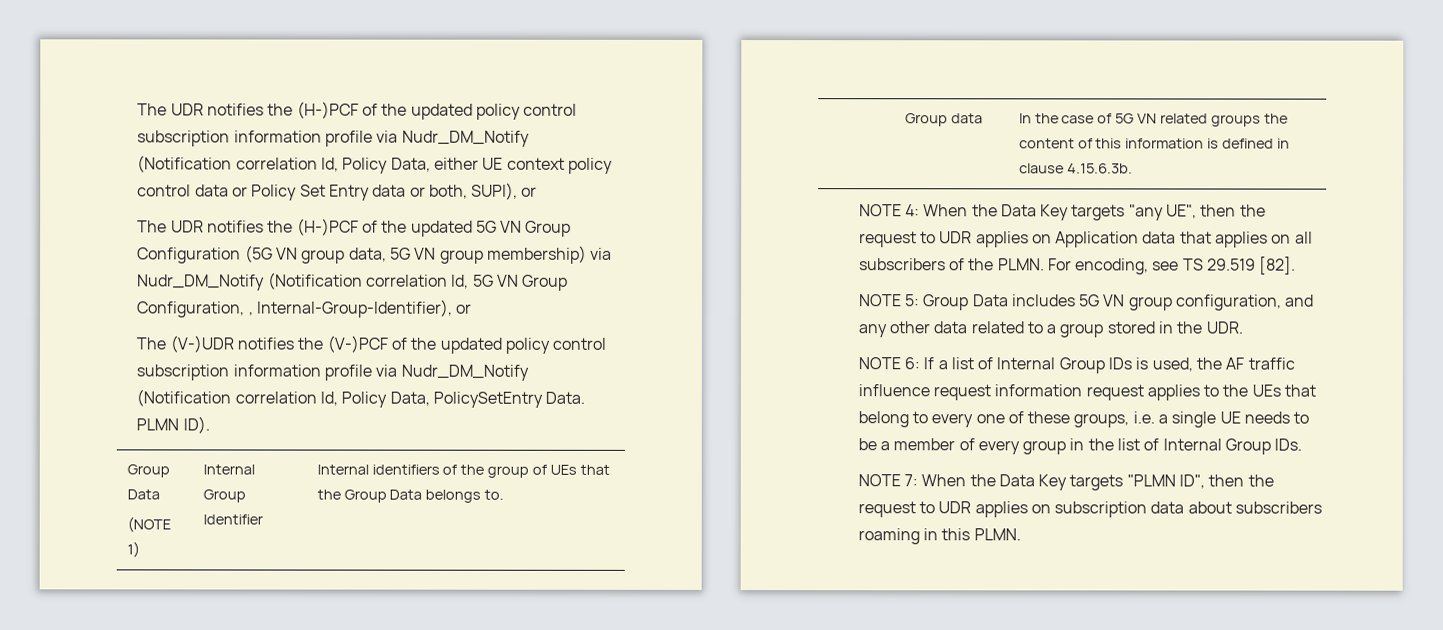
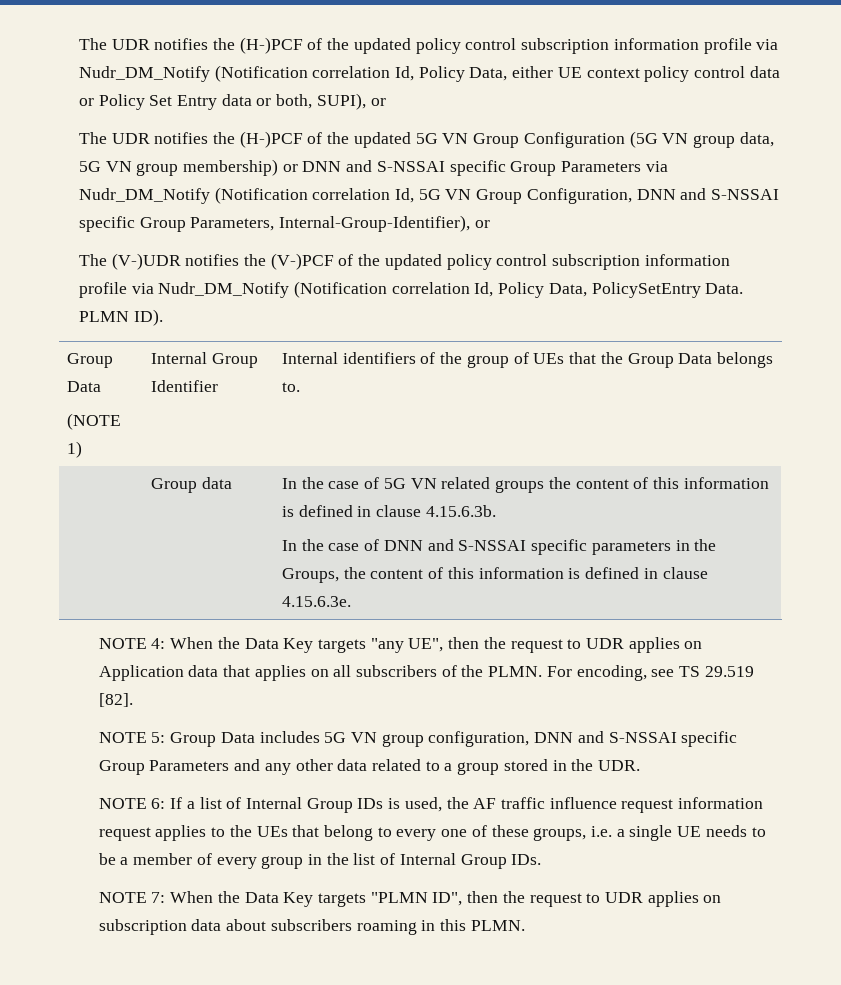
- The UDR notifies the (H-)PCF of the updated 5G VN Group Configuration (5G VN group data, 5G VN group membership) via Nudr_DM_Notify (Notification correlation Id, 5G VN Group Configuration, , Internal-Group-Identifier), or
+ The UDR notifies the (H-)PCF of the updated 5G VN Group Configuration (5G VN group data, 5G VN group membership) or DNN and S-NSSAI specific Group Parameters via Nudr_DM_Notify (Notification correlation Id, 5G VN Group Configuration, DNN and S-NSSAI specific Group Parameters, Internal-Group-Identifier), or
+ In the case of DNN and S-NSSAI specific parameters in the Groups, the content of this information is defined in clause 4.15.6.3e.
- NOTE 5: Group Data includes 5G VN group configuration, and any other data related to a group stored in the UDR.
+ NOTE 5: Group Data includes 5G VN group configuration, DNN and S-NSSAI specific Group Parameters and any other data related to a group stored in the UDR.

